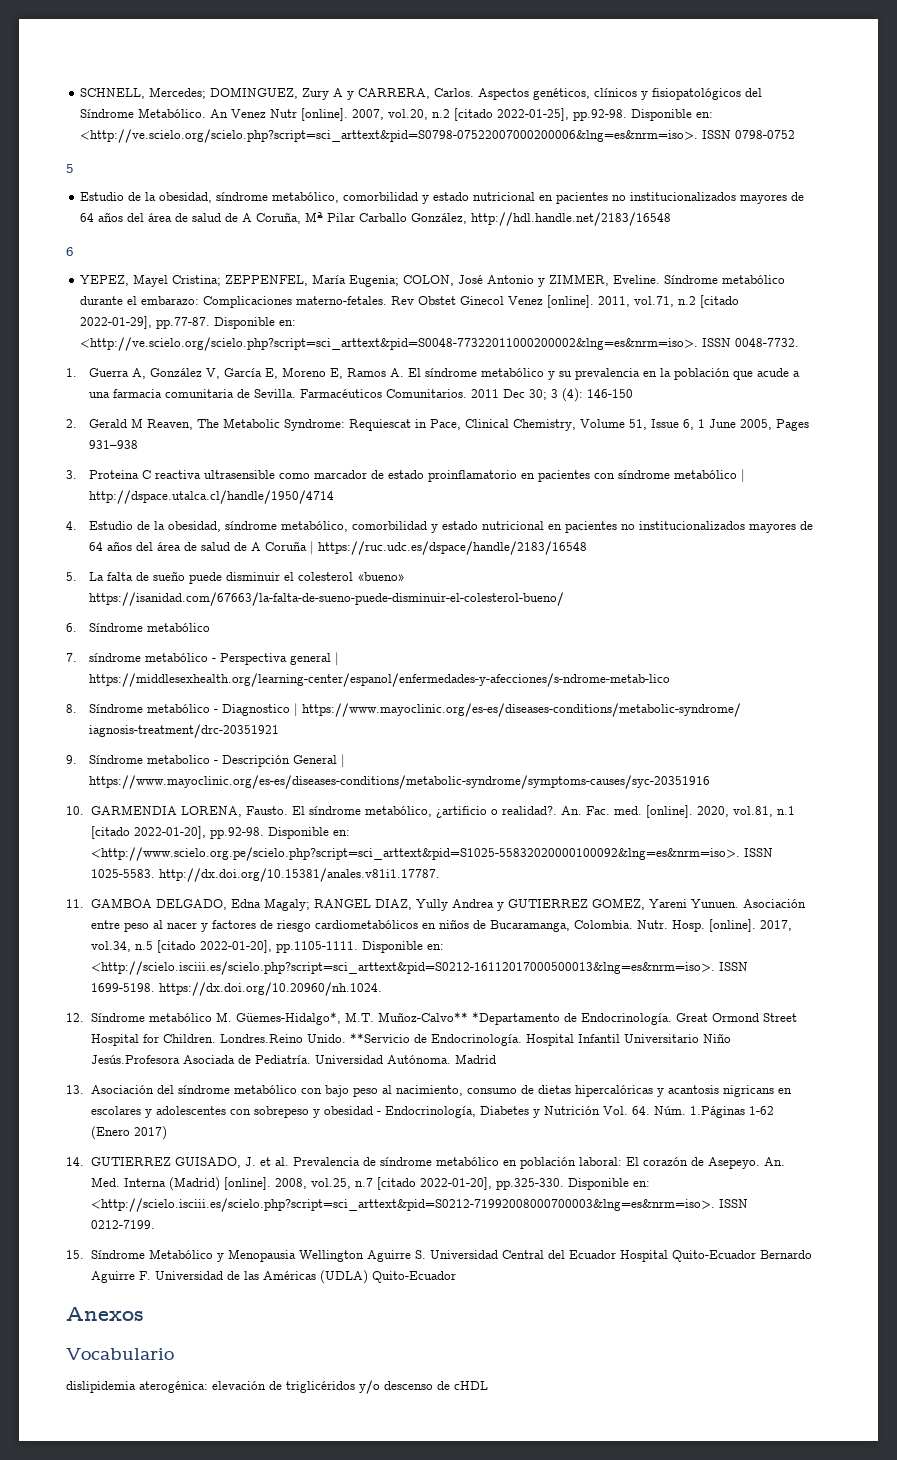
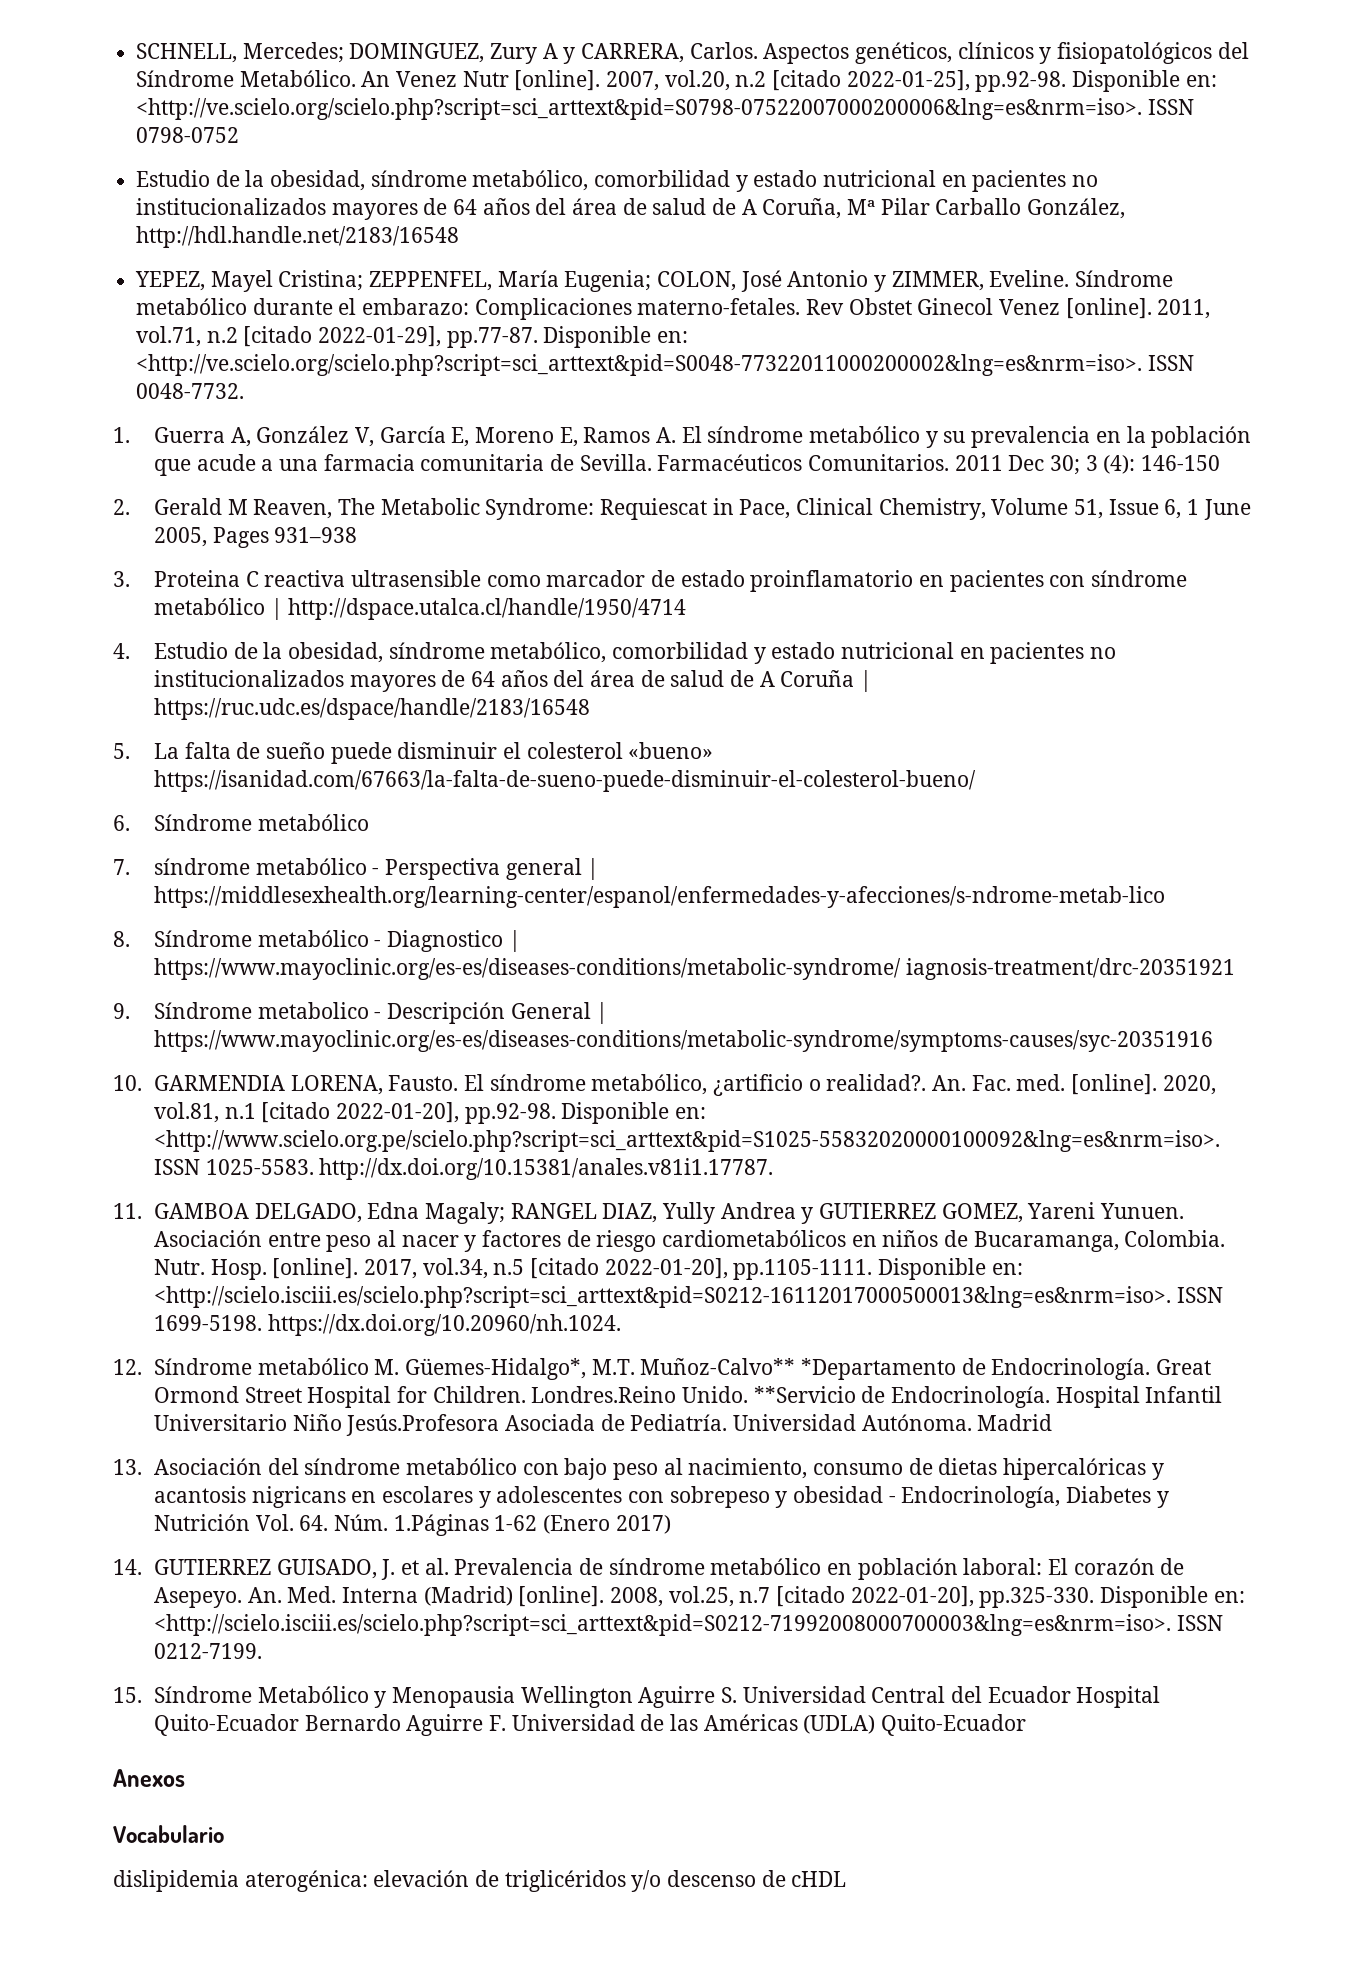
- 5
- 6

